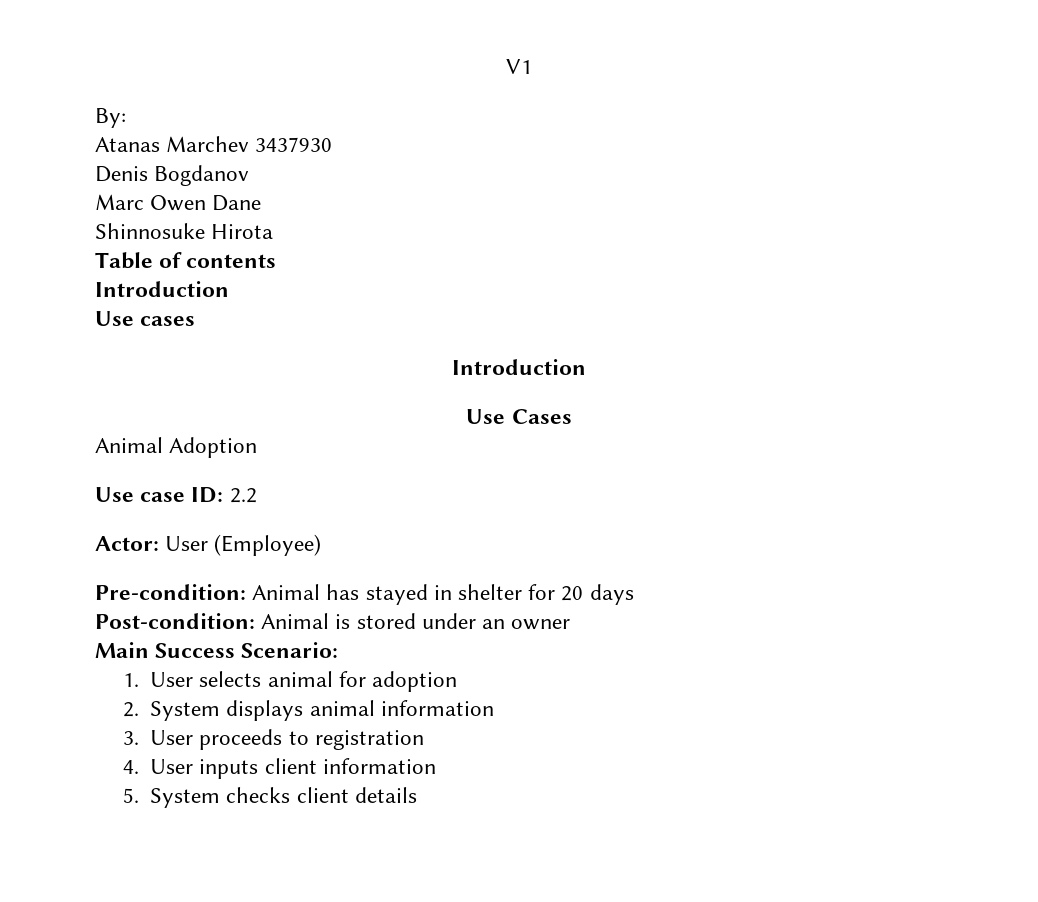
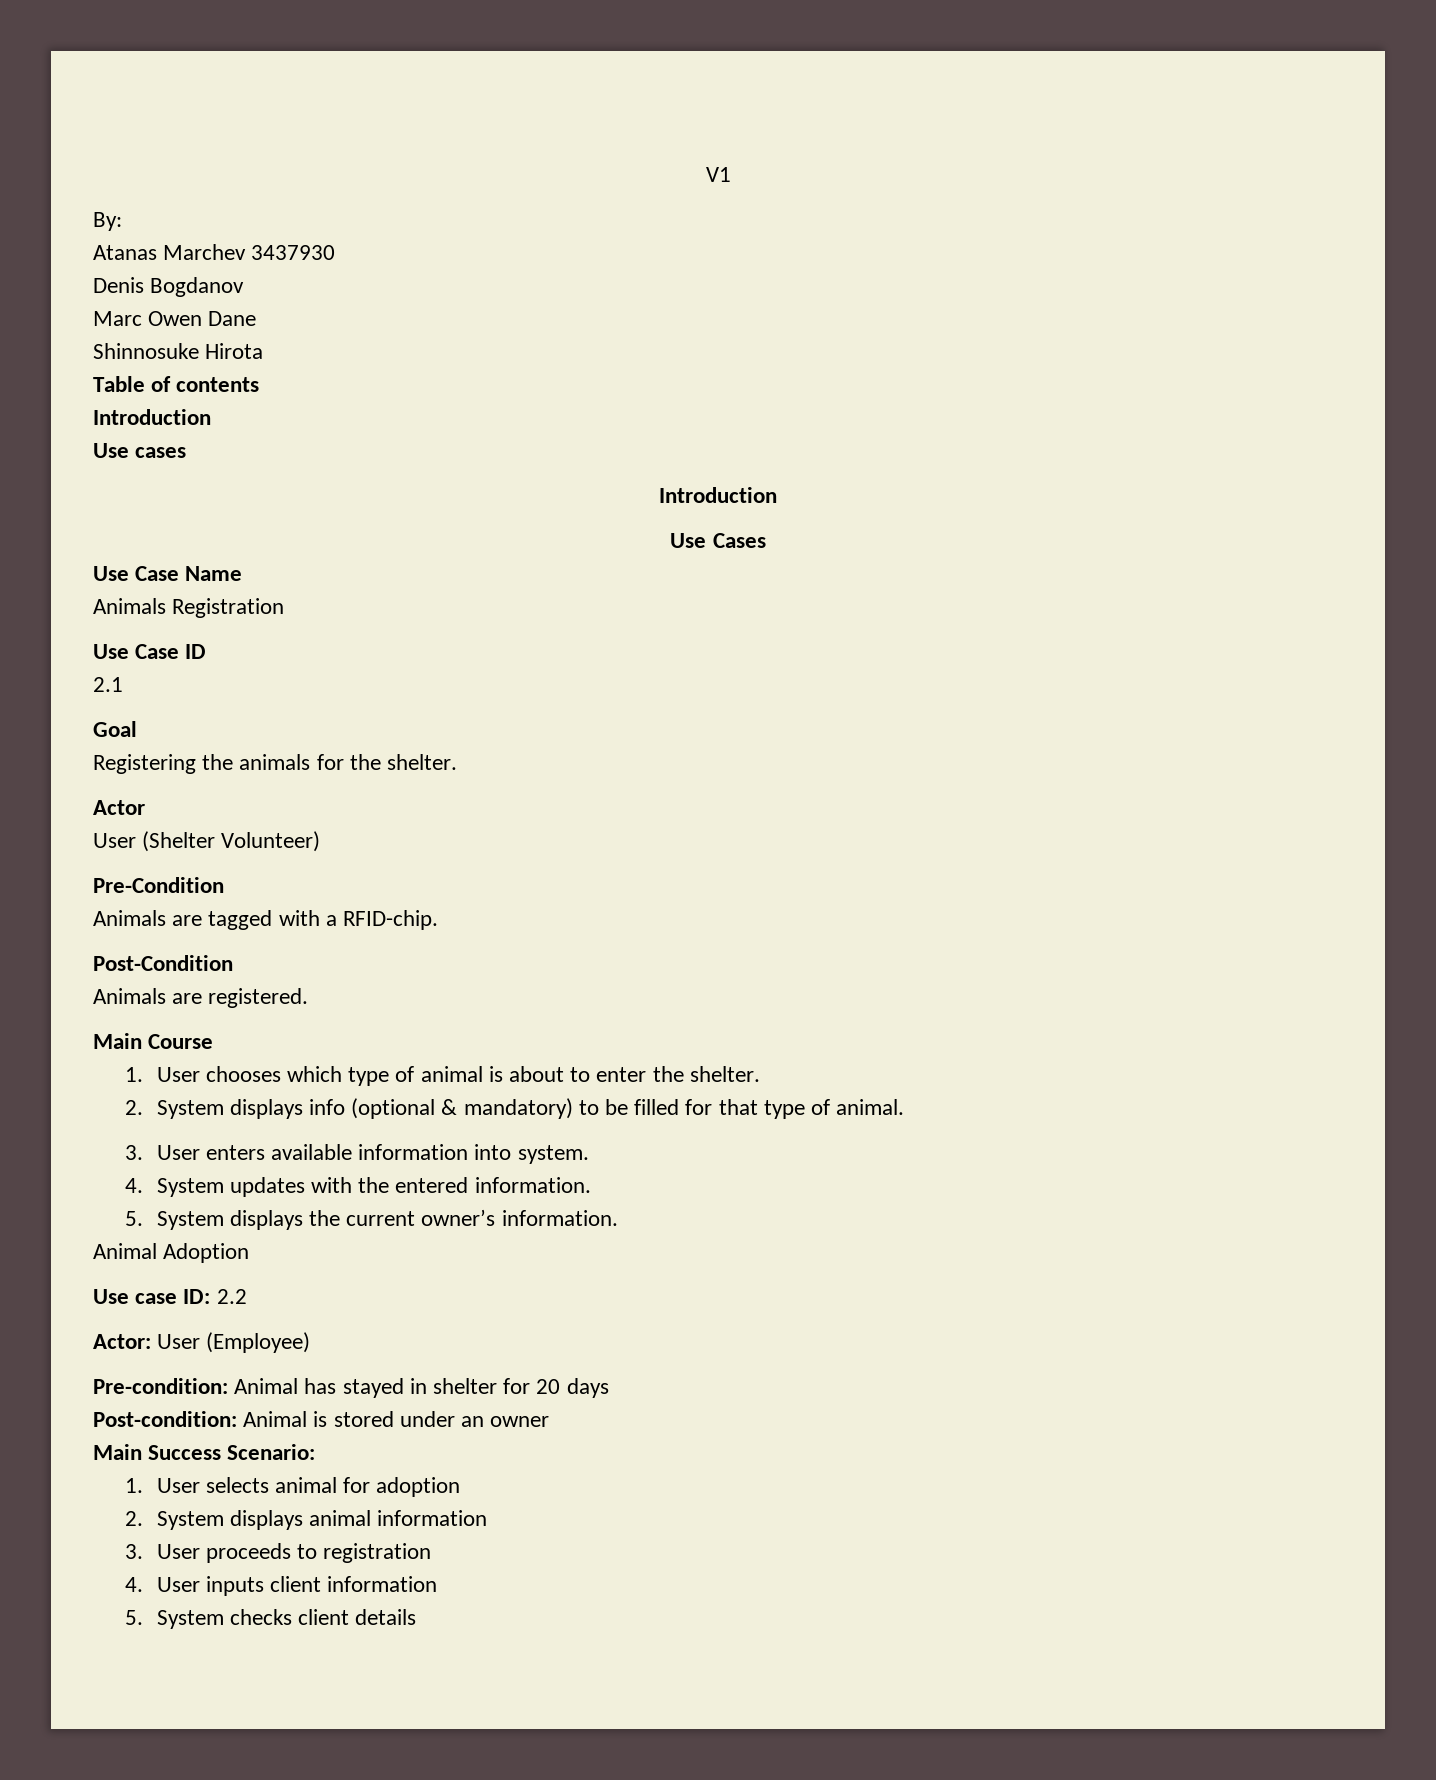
+ Use Case Name
+ Animals Registration
+ Use Case ID
+ 2.1
+ Goal
+ Registering the animals for the shelter.
+ Actor
+ User (Shelter Volunteer)
+ Pre-Condition
+ Animals are tagged with a RFID-chip.
+ Post-Condition
+ Animals are registered.
+ Main Course
+ 1. User chooses which type of animal is about to enter the shelter.
+ 2. System displays info (optional & mandatory) to be filled for that type of animal.
+ 3. User enters available information into system.
+ 4. System updates with the entered information.
+ 5. System displays the current owner’s information.

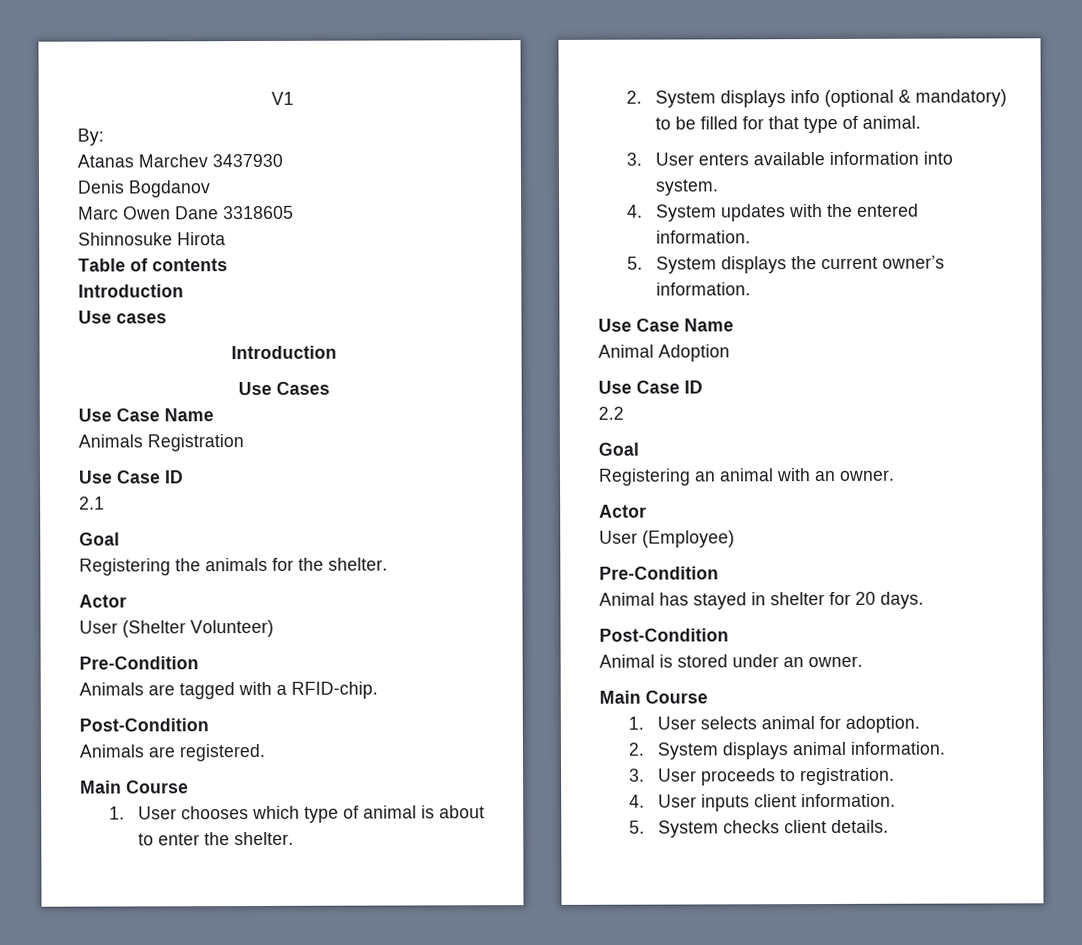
- Marc Owen Dane
+ Marc Owen Dane 3318605
  5. System displays the current owner’s information.
+ Use Case Name
  Animal Adoption
- Use case ID: 2.2
- Actor: User (Employee)
- Pre-condition: Animal has stayed in shelter for 20 days
- Post-condition: Animal is stored under an owner
- Main Success Scenario:
+ Use Case ID
+ 2.2
+ Goal
+ Registering an animal with an owner.
+ Actor
+ User (Employee)
+ Pre-Condition
+ Animal has stayed in shelter for 20 days.
+ Post-Condition
+ Animal is stored under an owner.
+ Main Course
- 1. User selects animal for adoption
+ 1. User selects animal for adoption.
- 2. System displays animal information
+ 2. System displays animal information.
- 3. User proceeds to registration
+ 3. User proceeds to registration.
- 4. User inputs client information
+ 4. User inputs client information.
- 5. System checks client details
+ 5. System checks client details.

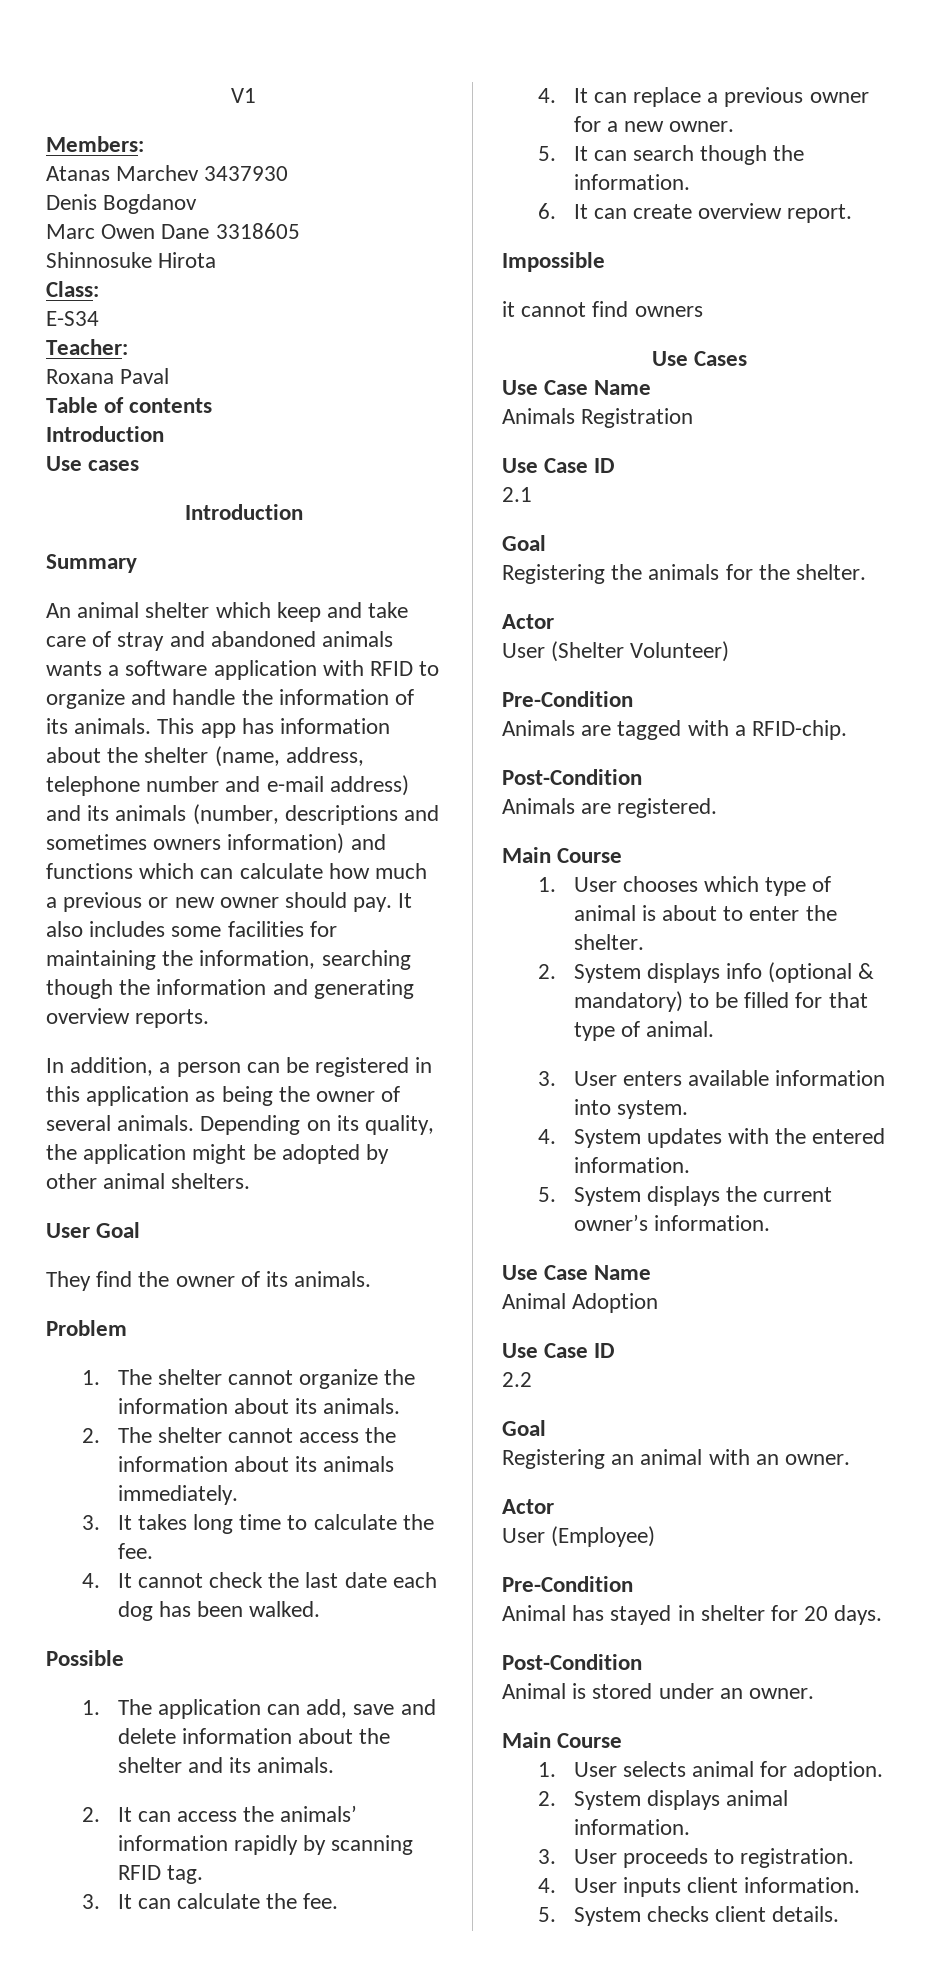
- By:
+ Members:
+ Class:
+ E-S34
+ Teacher:
+ Roxana Paval
+ Summary
+ An animal shelter which keep and take care of stray and abandoned animals wants a software application with RFID to organize and handle the information of its animals. This app has information about the shelter (name, address, telephone number and e-mail address) and its animals (number, descriptions and sometimes owners information) and functions which can calculate how much a previous or new owner should pay. It also includes some facilities for maintaining the information, searching though the information and generating overview reports.
+ In addition, a person can be registered in this application as being the owner of several animals. Depending on its quality, the application might be adopted by other animal shelters.
+ User Goal
+ They find the owner of its animals.
+ Problem
+ 1. The shelter cannot organize the information about its animals.
+ 2. The shelter cannot access the information about its animals immediately.
+ 3. It takes long time to calculate the fee.
+ 4. It cannot check the last date each dog has been walked.
+ Possible
+ 1. The application can add, save and delete information about the shelter and its animals.
+ 2. It can access the animals’ information rapidly by scanning RFID tag.
+ 3. It can calculate the fee.
+ 4. It can replace a previous owner for a new owner.
+ 5. It can search though the information.
+ 6. It can create overview report.
+ Impossible
+ it cannot find owners

